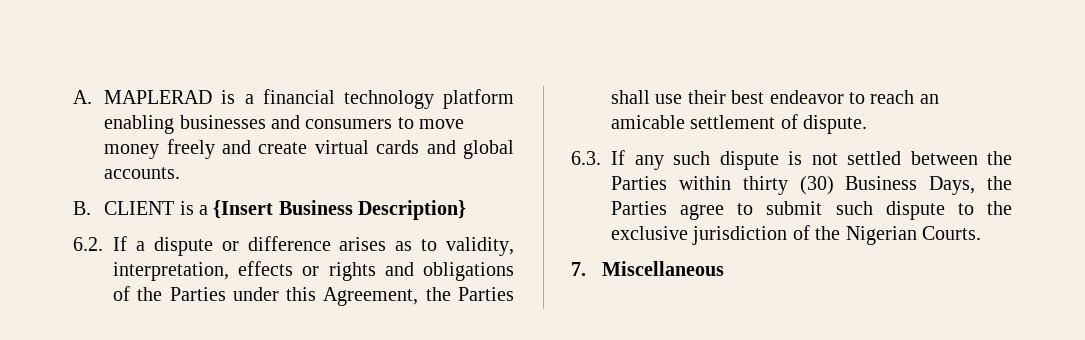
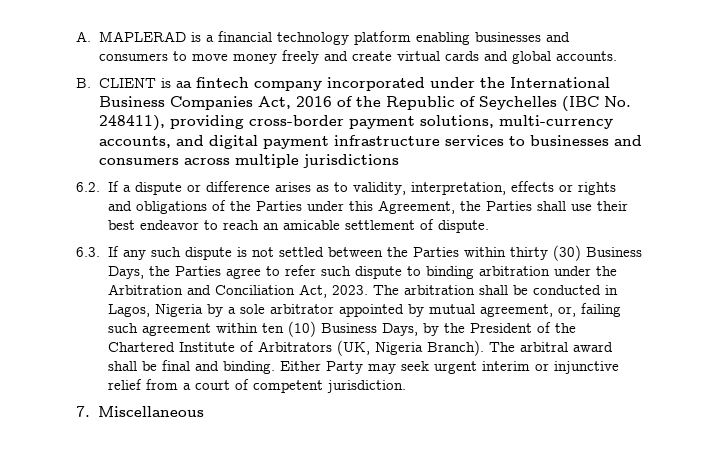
- B. CLIENT is a {Insert Business Description}
+ B. CLIENT is aa fintech company incorporated under the International Business Companies Act, 2016 of the Republic of Seychelles (IBC No. 248411), providing cross-border payment solutions, multi-currency accounts, and digital payment infrastructure services to businesses and consumers across multiple jurisdictions
- 6.3. If any such dispute is not settled between the Parties within thirty (30) Business Days, the Parties agree to submit such dispute to the exclusive jurisdiction of the Nigerian Courts.
+ 6.3. If any such dispute is not settled between the Parties within thirty (30) Business Days, the Parties agree to refer such dispute to binding arbitration under the Arbitration and Conciliation Act, 2023. The arbitration shall be conducted in Lagos, Nigeria by a sole arbitrator appointed by mutual agreement, or, failing such agreement within ten (10) Business Days, by the President of the Chartered Institute of Arbitrators (UK, Nigeria Branch). The arbitral award shall be final and binding. Either Party may seek urgent interim or injunctive relief from a court of competent jurisdiction.

